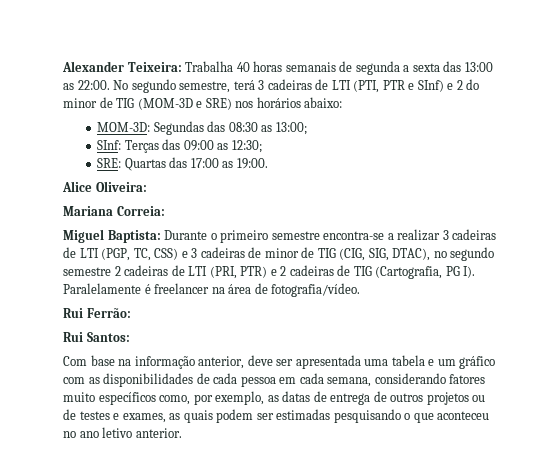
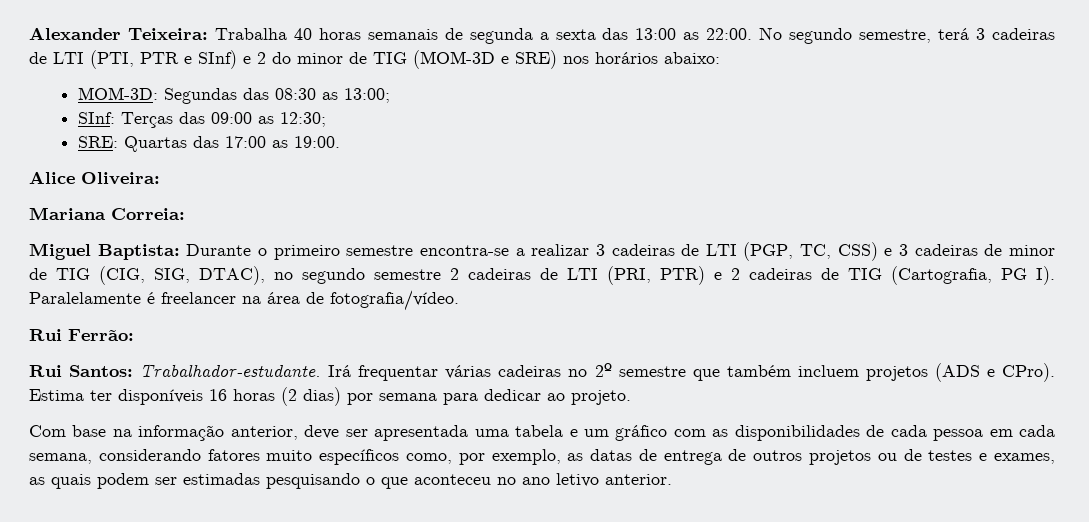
- Rui Santos:
+ Rui Santos: Trabalhador-estudante. Irá frequentar várias cadeiras no 2º semestre que também incluem projetos (ADS e CPro). Estima ter disponíveis 16 horas (2 dias) por semana para dedicar ao projeto.

